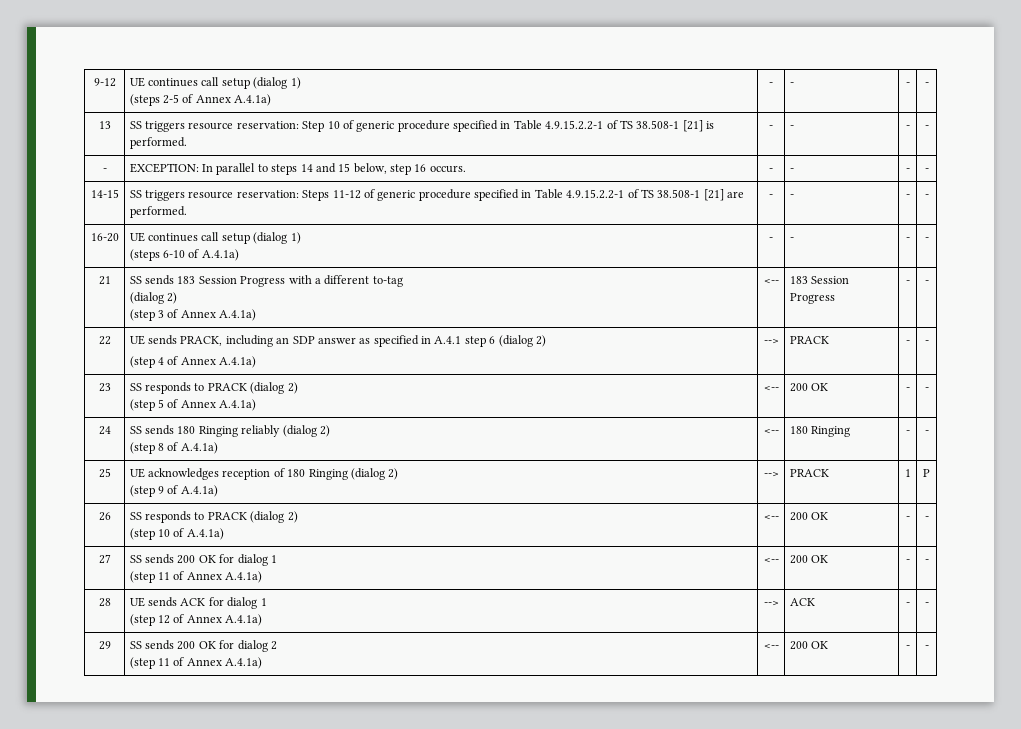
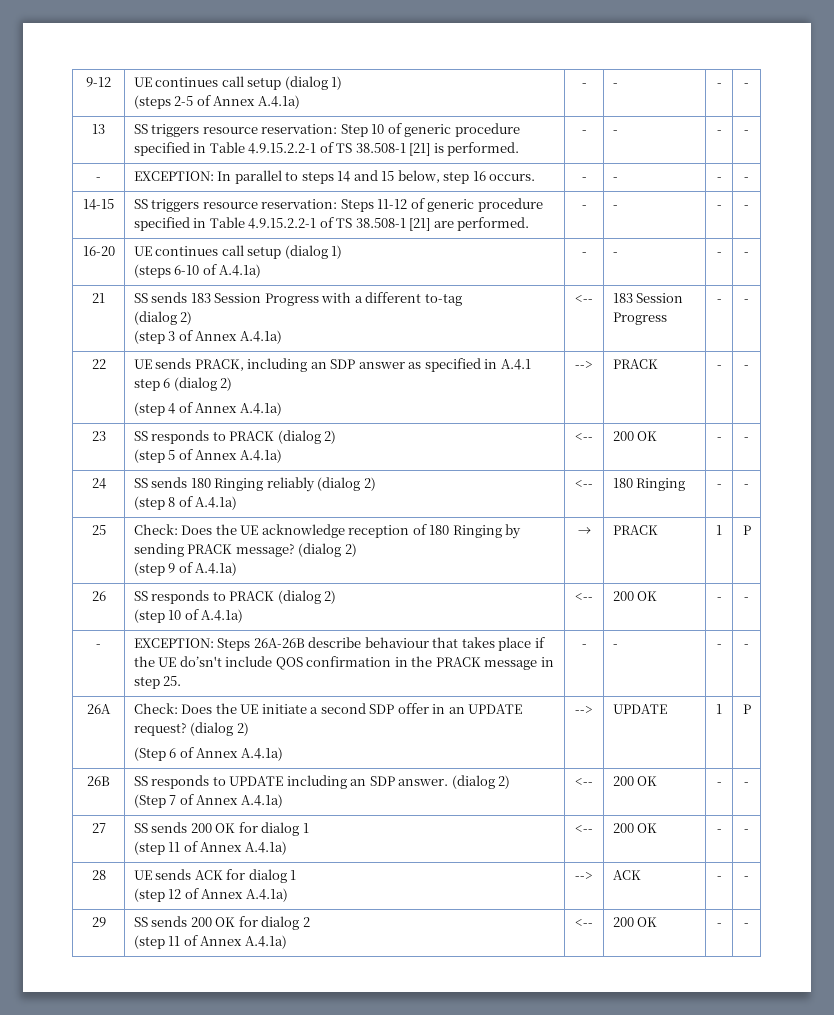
- 25 | UE acknowledges reception of 180 Ringing (dialog 2)
- (step 9 of A.4.1a) | --> | PRACK | 1 | P
+ 25 | Check: Does the UE acknowledge reception of 180 Ringing by sending PRACK message? (dialog 2)
+ (step 9 of A.4.1a) | → | PRACK | 1 | P
+ - | EXCEPTION: Steps 26A-26B describe behaviour that takes place if the UE do’sn't include QOS confirmation in the PRACK message in step 25. | - | - | - | -
+ 26A | Check: Does the UE initiate a second SDP offer in an UPDATE request? (dialog 2)
+ (Step 6 of Annex A.4.1a) | --> | UPDATE | 1 | P
+ 26B | SS responds to UPDATE including an SDP answer. (dialog 2)
+ (Step 7 of Annex A.4.1a) | <-- | 200 OK | - | -

